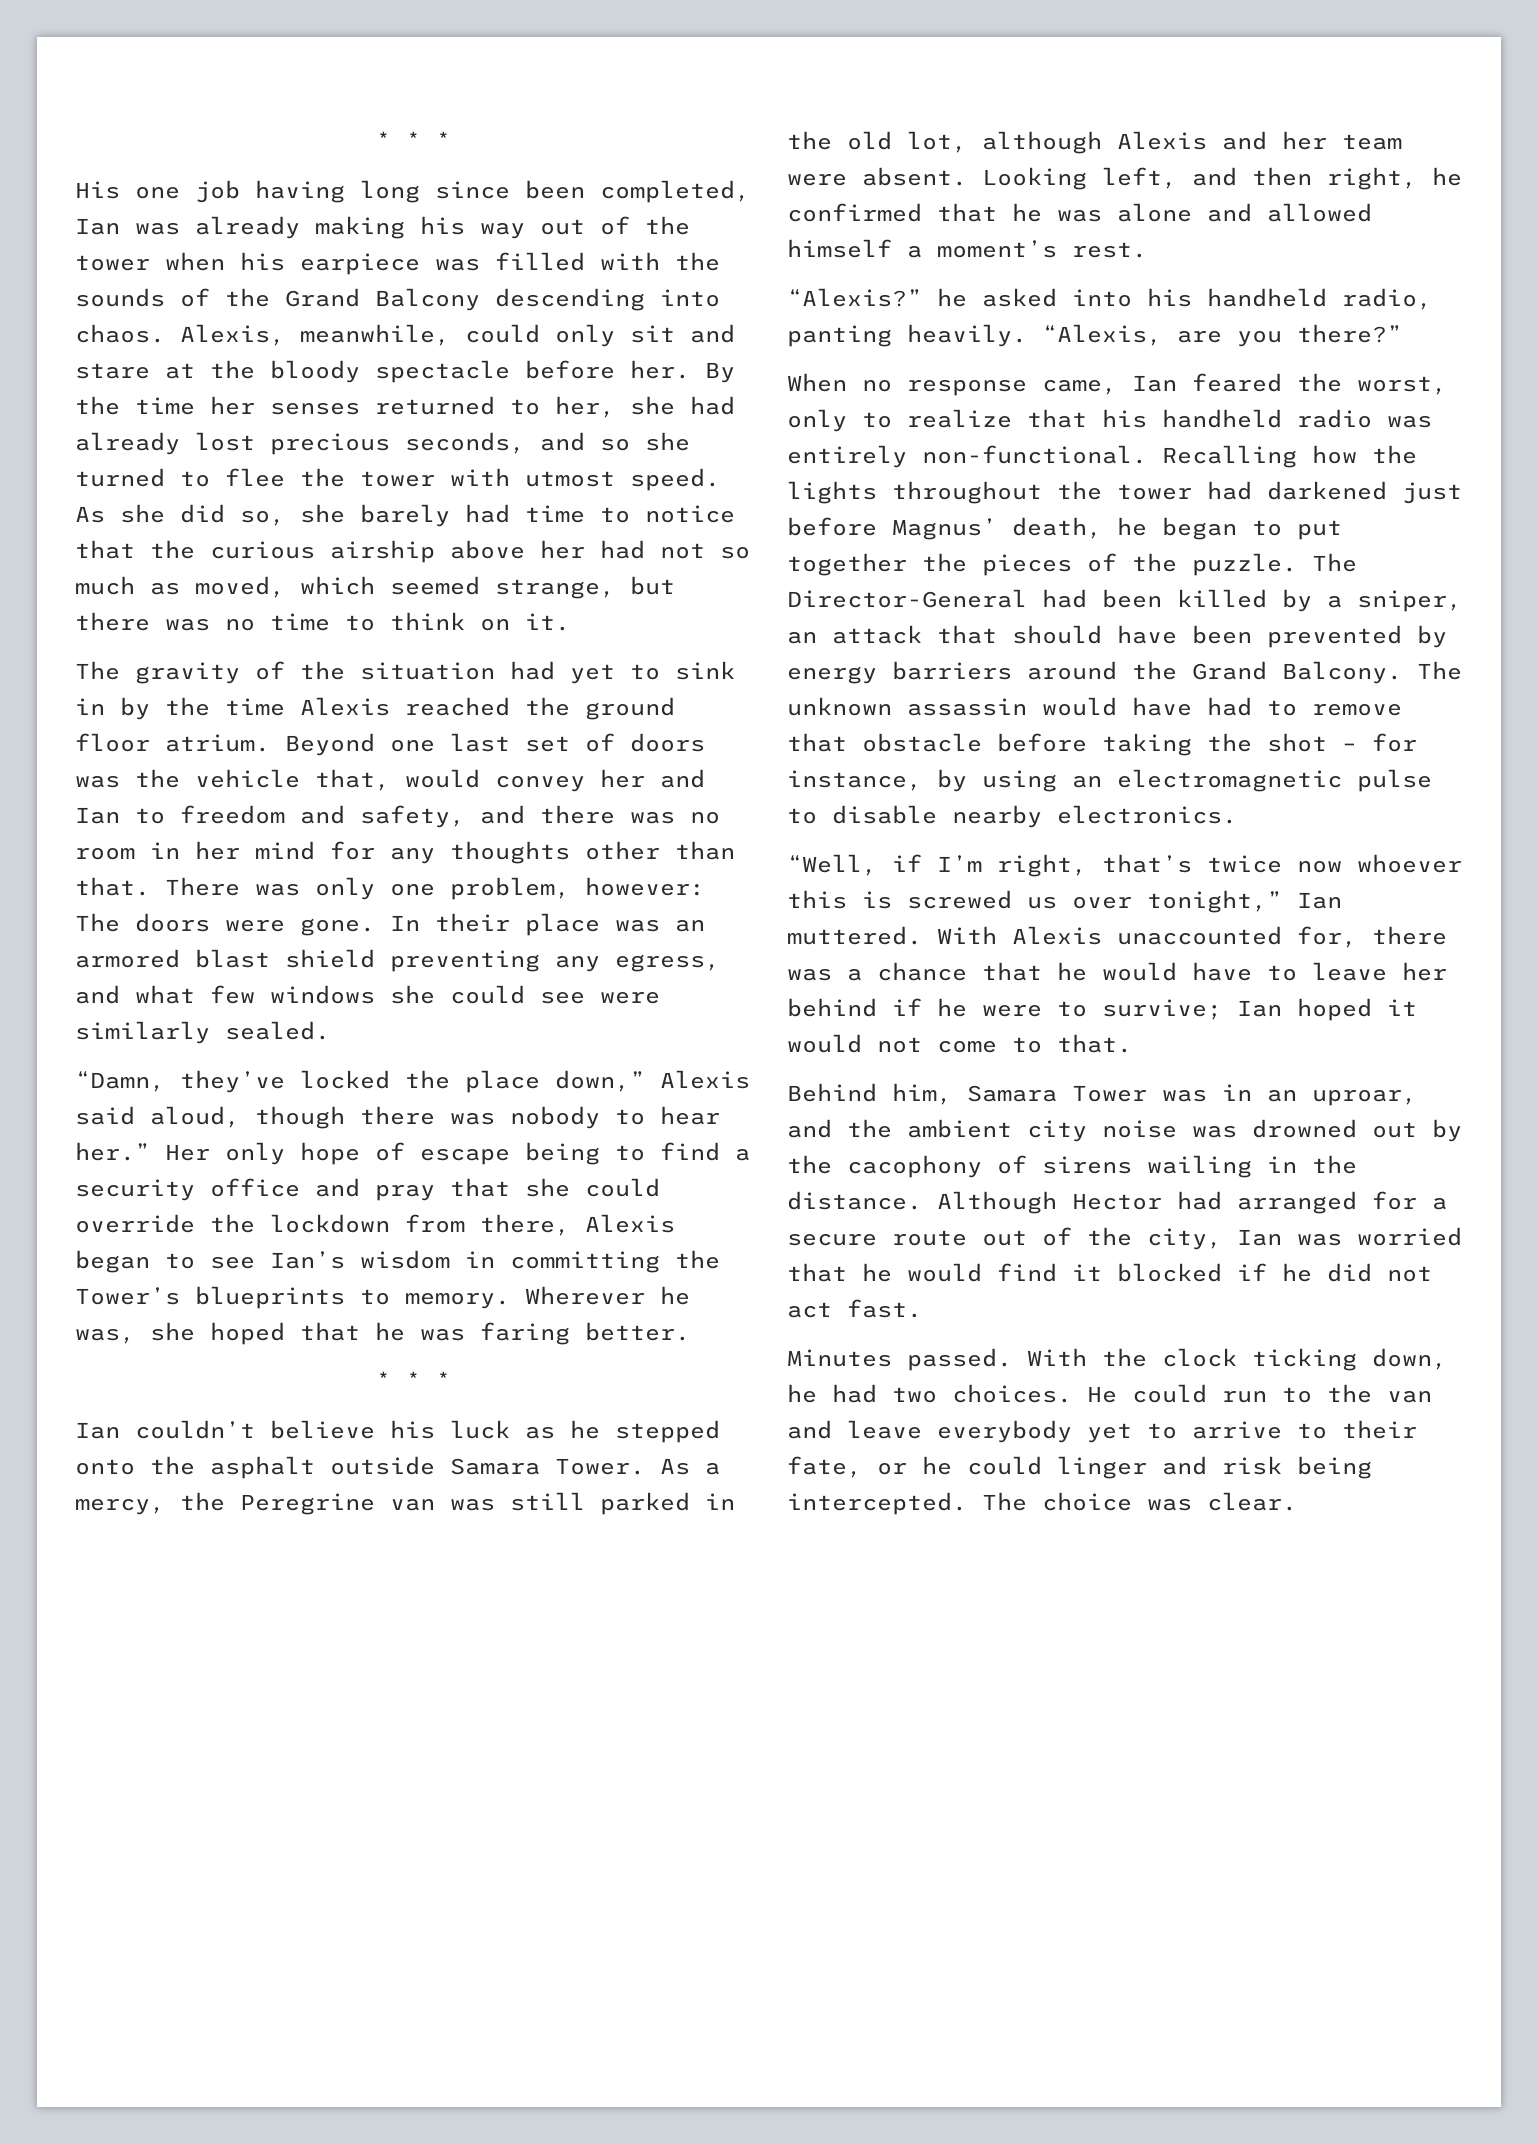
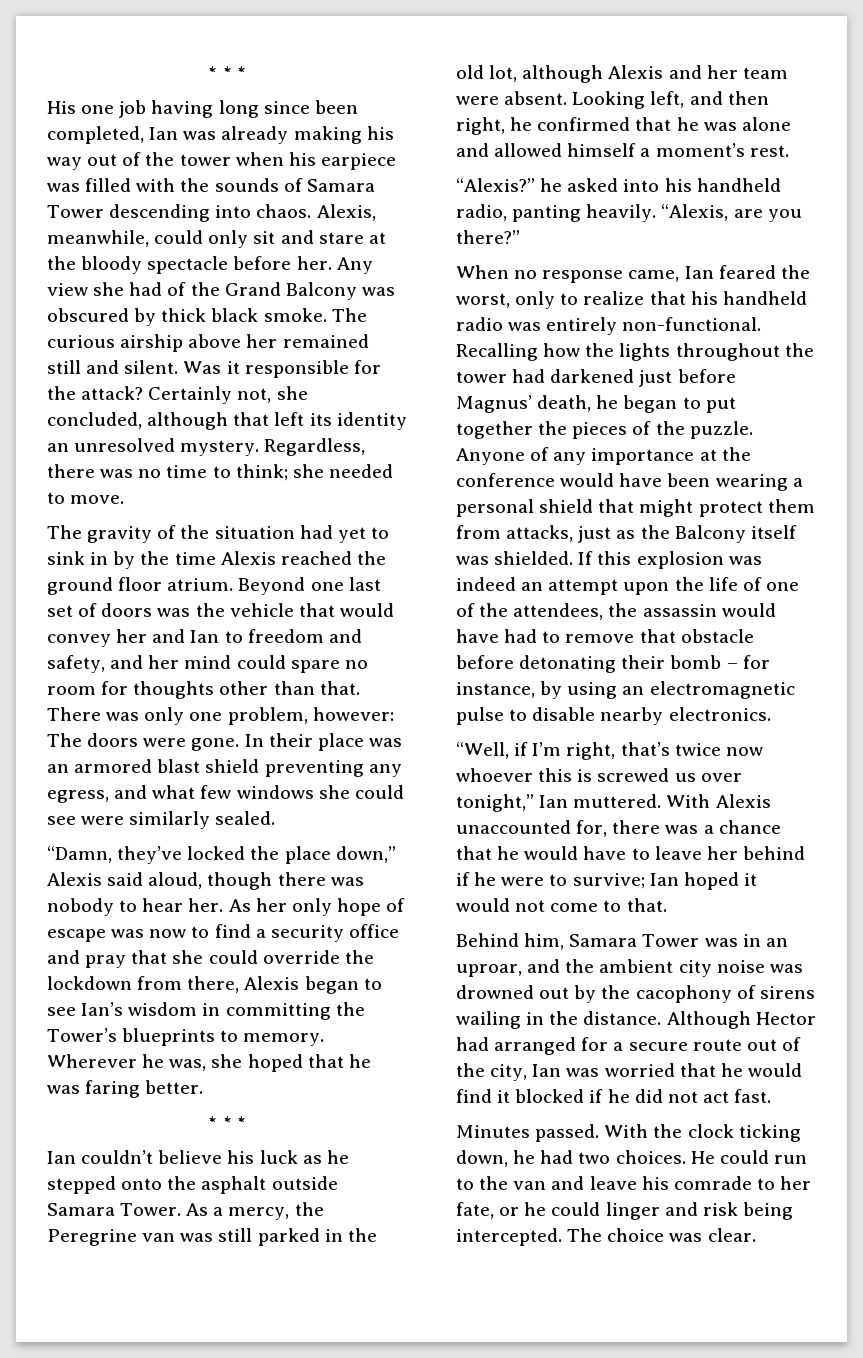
- His one job having long since been completed, Ian was already making his way out of the tower when his earpiece was filled with the sounds of the Grand Balcony descending into chaos.
+ His one job having long since been completed, Ian was already making his way out of the tower when his earpiece was filled with the sounds of Samara Tower descending into chaos.
- By the time her senses returned to her, she had already lost precious seconds, and so she turned to flee the tower with utmost speed. As she did so, she barely had time to notice that the curious airship above her had not so much as moved, which seemed strange, but there was no time to think on it.
+ Any view she had of the Grand Balcony was obscured by thick black smoke. The curious airship above her remained still and silent. Was it responsible for the attack? Certainly not, she concluded, although that left its identity an unresolved mystery. Regardless, there was no time to think; she needed to move.
- Beyond one last set of doors was the vehicle that, would convey her and Ian to freedom and safety, and there was no room in her mind for any thoughts other than that.
+ Beyond one last set of doors was the vehicle that would convey her and Ian to freedom and safety, and her mind could spare no room for thoughts other than that.
- “Damn, they’ve locked the place down,” Alexis said aloud, though there was nobody to hear her.” Her only hope of escape being to find a security office and pray that she could override the lockdown from there, Alexis began to see Ian’s wisdom in committing the Tower’s blueprints to memory.
+ “Damn, they’ve locked the place down,” Alexis said aloud, though there was nobody to hear her. As her only hope of escape was now to find a security office and pray that she could override the lockdown from there, Alexis began to see Ian’s wisdom in committing the Tower’s blueprints to memory.
- The Director-General had been killed by a sniper, an attack that should have been prevented by energy barriers around the Grand Balcony. The unknown assassin would have had to remove that obstacle before taking the shot – for instance, by using an electromagnetic pulse to disable nearby electronics.
+ Anyone of any importance at the conference would have been wearing a personal shield that might protect them from attacks, just as the Balcony itself was shielded. If this explosion was indeed an attempt upon the life of one of the attendees, the assassin would have had to remove that obstacle before detonating their bomb – for instance, by using an electromagnetic pulse to disable nearby electronics.
- He could run to the van and leave everybody yet to arrive to their fate, or he could linger and risk being intercepted.
+ He could run to the van and leave his comrade to her fate, or he could linger and risk being intercepted.

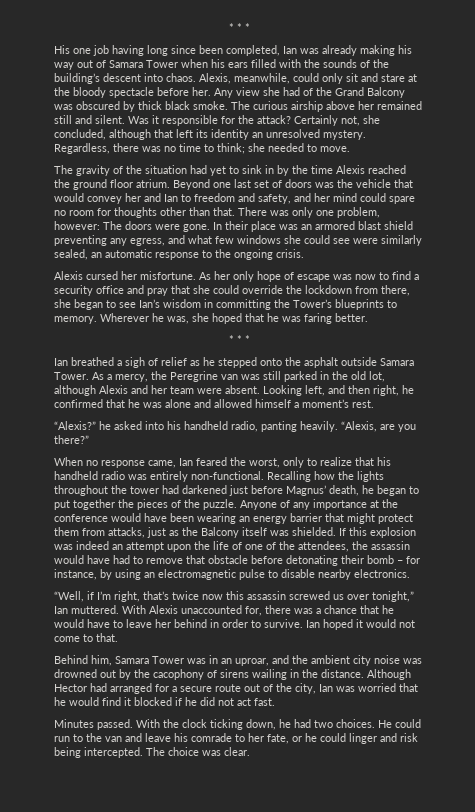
- His one job having long since been completed, Ian was already making his way out of the tower when his earpiece was filled with the sounds of Samara Tower descending into chaos.
+ His one job having long since been completed, Ian was already making his way out of Samara Tower when his ears filled with the sounds of the building’s descent into chaos.
- In their place was an armored blast shield preventing any egress, and what few windows she could see were similarly sealed.
- “Damn, they’ve locked the place down,” Alexis said aloud, though there was nobody to hear her.
+ In their place was an armored blast shield preventing any egress, and what few windows she could see were similarly sealed, an automatic response to the ongoing crisis.
+ Alexis cursed her misfortune.
- As her only hope of escape was now to find a security office and pray that she could override the lockdown from there, Alexis began to see Ian’s wisdom in committing the Tower’s blueprints to memory.
+ As her only hope of escape was now to find a security office and pray that she could override the lockdown from there, she began to see Ian’s wisdom in committing the Tower’s blueprints to memory.
- Ian couldn’t believe his luck as he stepped onto the asphalt outside Samara Tower.
+ Ian breathed a sigh of relief as he stepped onto the asphalt outside Samara Tower.
- Anyone of any importance at the conference would have been wearing a personal shield that might protect them from attacks, just as the Balcony itself was shielded.
+ Anyone of any importance at the conference would have been wearing an energy barrier that might protect them from attacks, just as the Balcony itself was shielded.
- “Well, if I’m right, that’s twice now whoever this is screwed us over tonight,” Ian muttered.
+ “Well, if I’m right, that’s twice now this assassin screwed us over tonight,” Ian muttered.
- With Alexis unaccounted for, there was a chance that he would have to leave her behind if he were to survive; Ian hoped it would not come to that.
+ With Alexis unaccounted for, there was a chance that he would have to leave her behind in order to survive. Ian hoped it would not come to that.

